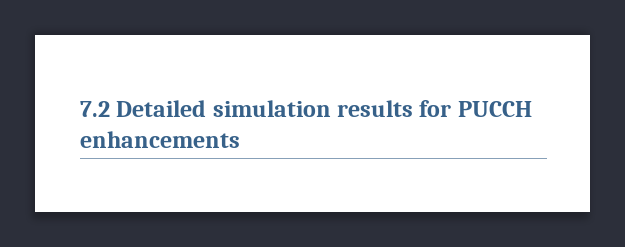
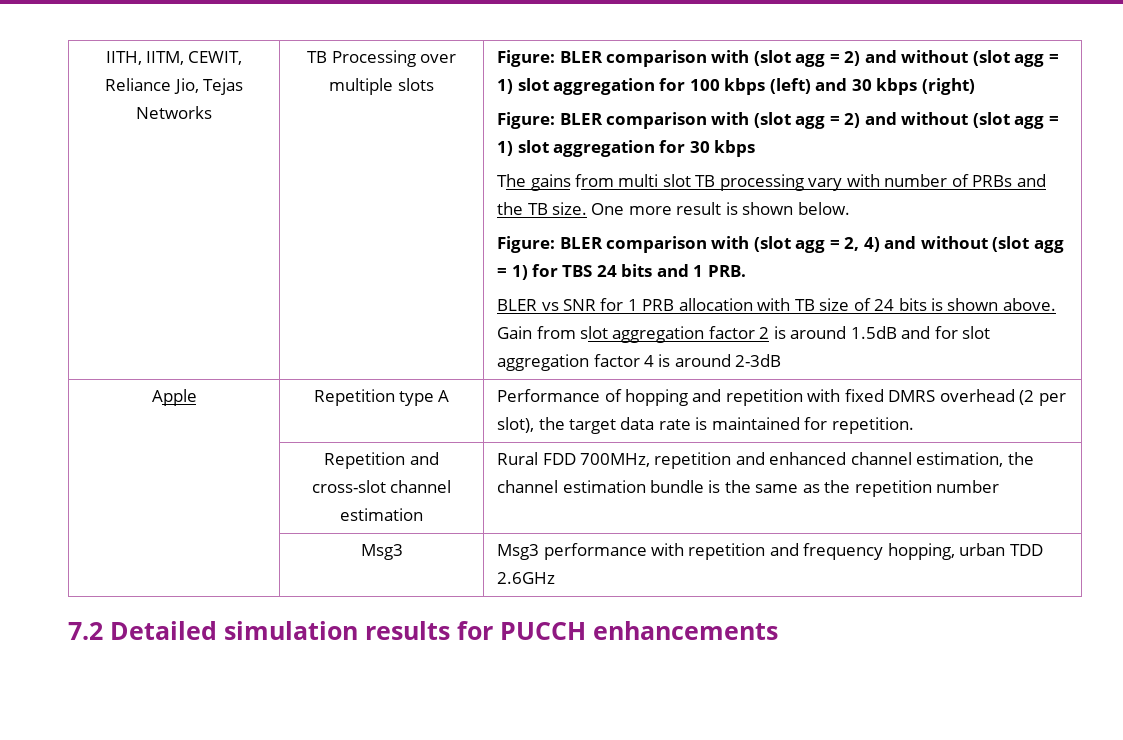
+ IITH, IITM, CEWIT, Reliance Jio, Tejas Networks | TB Processing over multiple slots | Figure: BLER comparison with (slot agg = 2) and without (slot agg = 1) slot aggregation for 100 kbps (left) and 30 kbps (right)
+ Figure: BLER comparison with (slot agg = 2) and without (slot agg = 1) slot aggregation for 30 kbps
+ The gains from multi slot TB processing vary with number of PRBs and the TB size. One more result is shown below.
+ Figure: BLER comparison with (slot agg = 2, 4) and without (slot agg = 1) for TBS 24 bits and 1 PRB.
+ BLER vs SNR for 1 PRB allocation with TB size of 24 bits is shown above. Gain from slot aggregation factor 2 is around 1.5dB and for slot aggregation factor 4 is around 2-3dB
+ Apple | Repetition type A | Performance of hopping and repetition with fixed DMRS overhead (2 per slot), the target data rate is maintained for repetition.
+ | Repetition and cross-slot channel estimation | Rural FDD 700MHz, repetition and enhanced channel estimation, the channel estimation bundle is the same as the repetition number
+ | Msg3 | Msg3 performance with repetition and frequency hopping, urban TDD 2.6GHz

